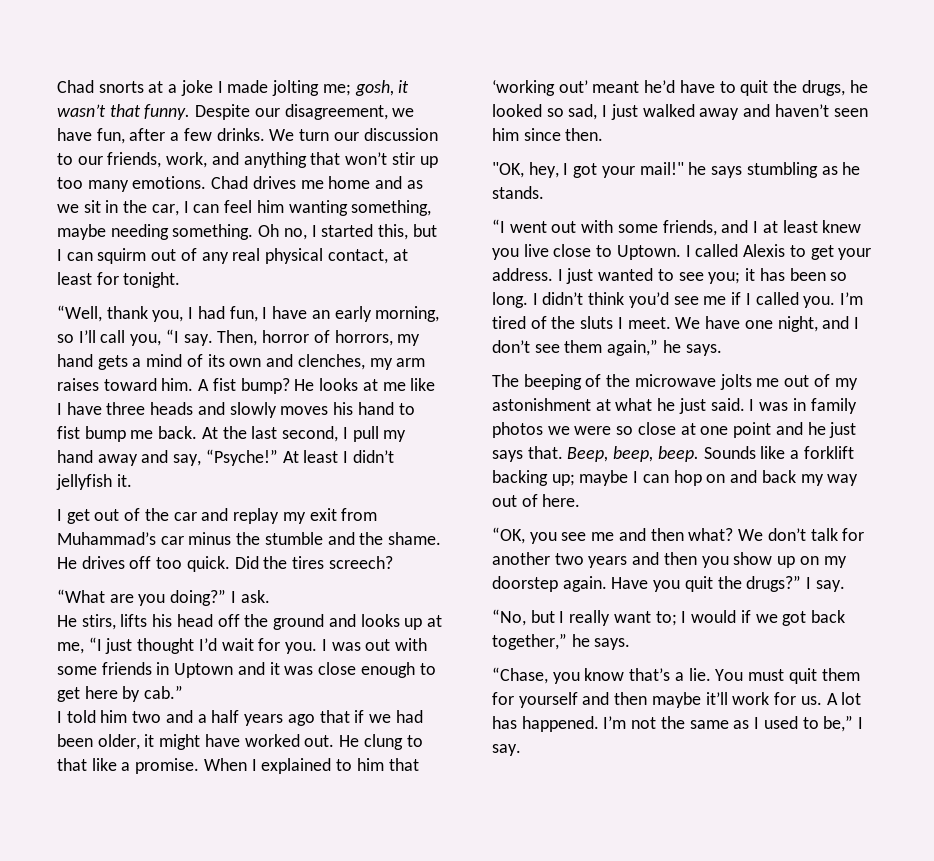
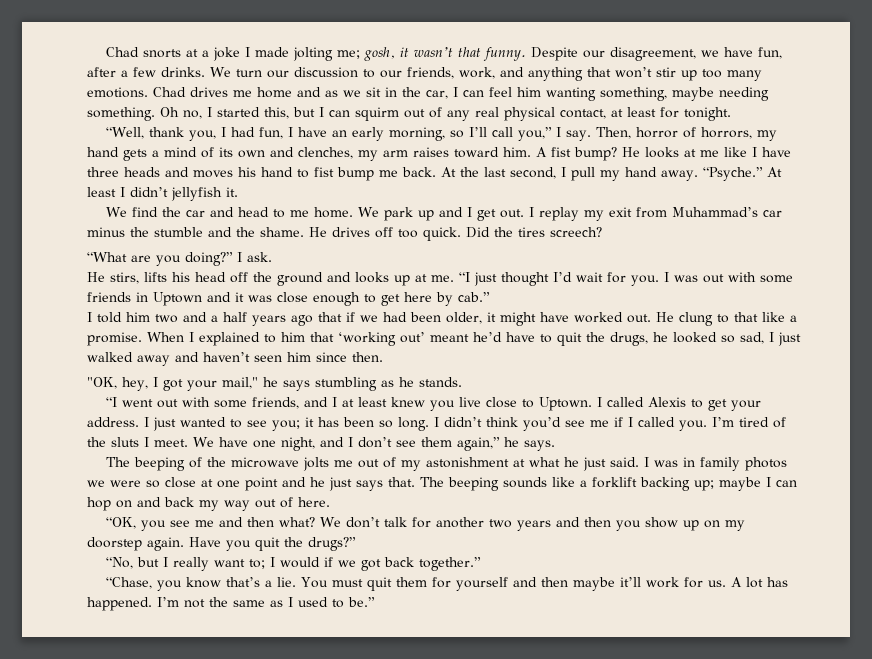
- “Well, thank you, I had fun, I have an early morning, so I’ll call you, “I say.
+ “Well, thank you, I had fun, I have an early morning, so I’ll call you,” I say.
- He looks at me like I have three heads and slowly moves his hand to fist bump me back.
+ He looks at me like I have three heads and moves his hand to fist bump me back.
- At the last second, I pull my hand away and say, “Psyche!”
+ At the last second, I pull my hand away. “Psyche.”
- I get out of the car and replay my exit from Muhammad’s car minus the stumble and the shame.
+ We find the car and head to me home. We park up and I get out. I replay my exit from Muhammad’s car minus the stumble and the shame.
- He stirs, lifts his head off the ground and looks up at me, “I just thought I’d wait for you.
+ He stirs, lifts his head off the ground and looks up at me. “I just thought I’d wait for you.
- "OK, hey, I got your mail!" he says stumbling as he stands.
+ "OK, hey, I got your mail," he says stumbling as he stands.
- Beep, beep, beep. Sounds like a forklift backing up; maybe I can hop on and back my way out of here.
+ The beeping sounds like a forklift backing up; maybe I can hop on and back my way out of here.
- Have you quit the drugs?” I say.
+ Have you quit the drugs?”
- “No, but I really want to; I would if we got back together,” he says.
+ “No, but I really want to; I would if we got back together.”
- I’m not the same as I used to be,” I say.
+ I’m not the same as I used to be.”

